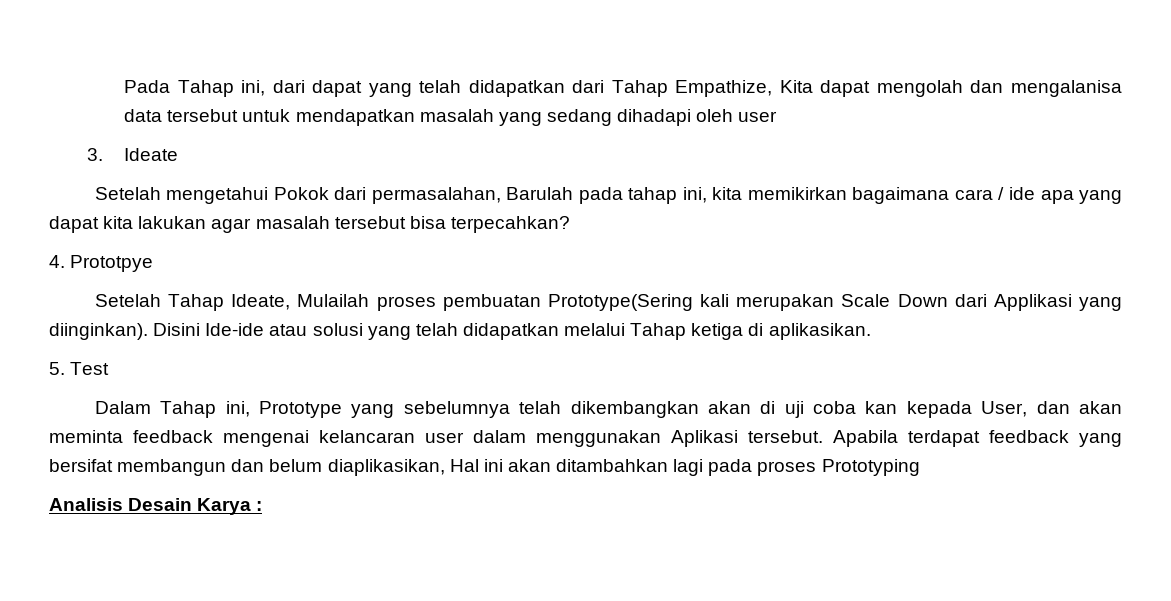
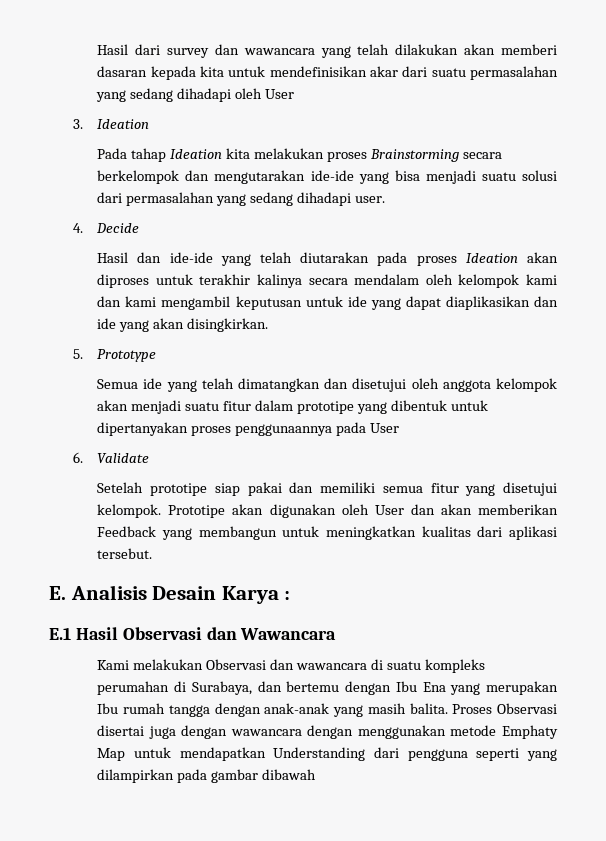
- Pada Tahap ini, dari dapat yang telah didapatkan dari Tahap Empathize, Kita dapat mengolah dan mengalanisa data tersebut untuk mendapatkan masalah yang sedang dihadapi oleh user
+ Hasil dari survey dan wawancara yang telah dilakukan akan memberi dasaran kepada kita untuk mendefinisikan akar dari suatu permasalahan yang sedang dihadapi oleh User
- 3. Ideate
- Setelah mengetahui Pokok dari permasalahan, Barulah pada tahap ini, kita memikirkan bagaimana cara / ide apa yang dapat kita lakukan agar masalah tersebut bisa terpecahkan?
- 4. Prototpye
- Setelah Tahap Ideate, Mulailah proses pembuatan Prototype(Sering kali merupakan Scale Down dari Applikasi yang diinginkan). Disini Ide-ide atau solusi yang telah didapatkan melalui Tahap ketiga di aplikasikan.
- 5. Test
- Dalam Tahap ini, Prototype yang sebelumnya telah dikembangkan akan di uji coba kan kepada User, dan akan meminta feedback mengenai kelancaran user dalam menggunakan Aplikasi tersebut. Apabila terdapat feedback yang bersifat membangun dan belum diaplikasikan, Hal ini akan ditambahkan lagi pada proses Prototyping
- Analisis Desain Karya :
+ 3. Ideation
+ Pada tahap Ideation kita melakukan proses Brainstorming secara berkelompok dan mengutarakan ide-ide yang bisa menjadi suatu solusi dari permasalahan yang sedang dihadapi user.
+ 4. Decide
+ Hasil dan ide-ide yang telah diutarakan pada proses Ideation akan diproses untuk terakhir kalinya secara mendalam oleh kelompok kami dan kami mengambil keputusan untuk ide yang dapat diaplikasikan dan ide yang akan disingkirkan.
+ 5. Prototype
+ Semua ide yang telah dimatangkan dan disetujui oleh anggota kelompok akan menjadi suatu fitur dalam prototipe yang dibentuk untuk dipertanyakan proses penggunaannya pada User
+ 6. Validate
+ Setelah prototipe siap pakai dan memiliki semua fitur yang disetujui kelompok. Prototipe akan digunakan oleh User dan akan memberikan Feedback yang membangun untuk meningkatkan kualitas dari aplikasi tersebut.
+ E. Analisis Desain Karya :
+ E.1 Hasil Observasi dan Wawancara
+ Kami melakukan Observasi dan wawancara di suatu kompleks perumahan di Surabaya, dan bertemu dengan Ibu Ena yang merupakan Ibu rumah tangga dengan anak-anak yang masih balita. Proses Observasi disertai juga dengan wawancara dengan menggunakan metode Emphaty Map untuk mendapatkan Understanding dari pengguna seperti yang dilampirkan pada gambar dibawah

